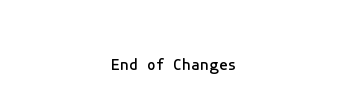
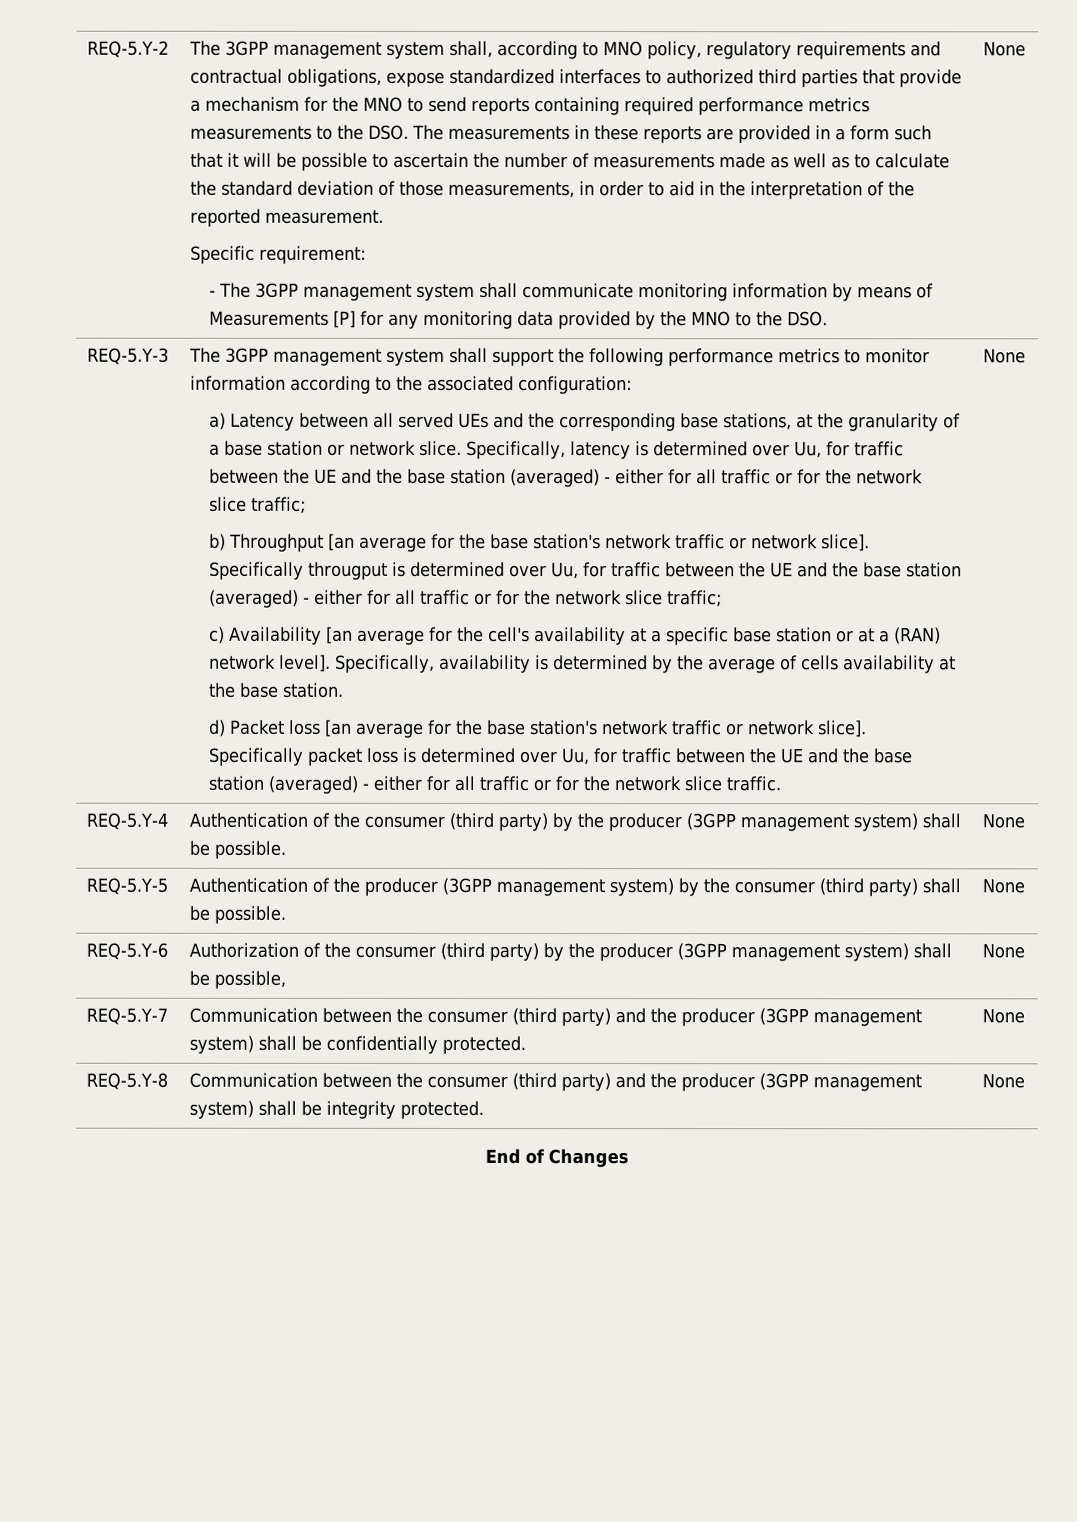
+ REQ-5.Y-2 | The 3GPP management system shall, according to MNO policy, regulatory requirements and contractual obligations, expose standardized interfaces to authorized third parties that provide a mechanism for the MNO to send reports containing required performance metrics measurements to the DSO. The measurements in these reports are provided in a form such that it will be possible to ascertain the number of measurements made as well as to calculate the standard deviation of those measurements, in order to aid in the interpretation of the reported measurement.
+ Specific requirement:
+ - The 3GPP management system shall communicate monitoring information by means of Measurements [P] for any monitoring data provided by the MNO to the DSO. | None
+ REQ-5.Y-3 | The 3GPP management system shall support the following performance metrics to monitor information according to the associated configuration:
+ a) Latency between all served UEs and the corresponding base stations, at the granularity of a base station or network slice. Specifically, latency is determined over Uu, for traffic between the UE and the base station (averaged) - either for all traffic or for the network slice traffic;
+ b) Throughput [an average for the base station's network traffic or network slice]. Specifically througput is determined over Uu, for traffic between the UE and the base station (averaged) - either for all traffic or for the network slice traffic;
+ c) Availability [an average for the cell's availability at a specific base station or at a (RAN) network level]. Specifically, availability is determined by the average of cells availability at the base station.
+ d) Packet loss [an average for the base station's network traffic or network slice]. Specifically packet loss is determined over Uu, for traffic between the UE and the base station (averaged) - either for all traffic or for the network slice traffic. | None
+ REQ-5.Y-4 | Authentication of the consumer (third party) by the producer (3GPP management system) shall be possible. | None
+ REQ-5.Y-5 | Authentication of the producer (3GPP management system) by the consumer (third party) shall be possible. | None
+ REQ-5.Y-6 | Authorization of the consumer (third party) by the producer (3GPP management system) shall be possible, | None
+ REQ-5.Y-7 | Communication between the consumer (third party) and the producer (3GPP management system) shall be confidentially protected. | None
+ REQ-5.Y-8 | Communication between the consumer (third party) and the producer (3GPP management system) shall be integrity protected. | None

